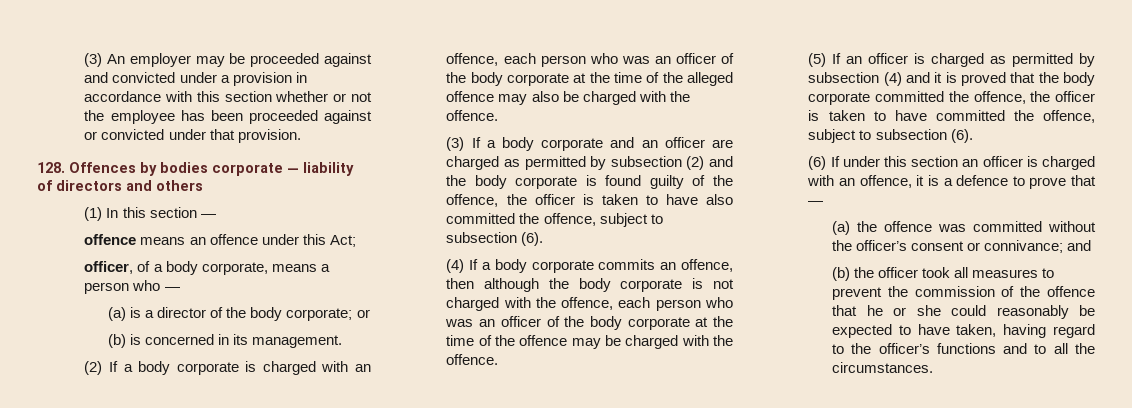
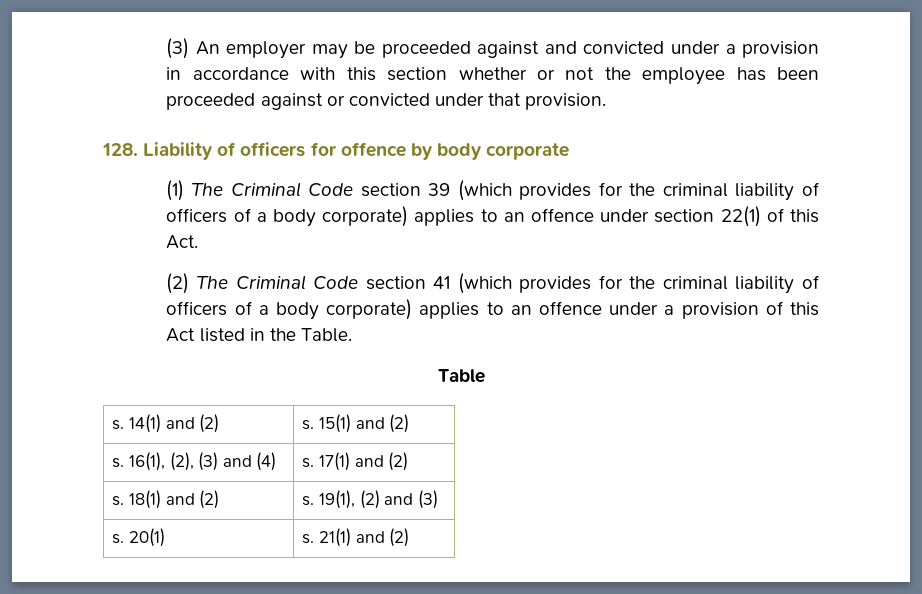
- 128. Offences by bodies corporate — liability of directors and others
- (1) In this section —
- offence means an offence under this Act;
- officer, of a body corporate, means a person who —
- (a) is a director of the body corporate; or
- (b) is concerned in its management.
- (2) If a body corporate is charged with an offence, each person who was an officer of the body corporate at the time of the alleged offence may also be charged with the offence.
- (3) If a body corporate and an officer are charged as permitted by subsection (2) and the body corporate is found guilty of the offence, the officer is taken to have also committed the offence, subject to subsection (6).
- (4) If a body corporate commits an offence, then although the body corporate is not charged with the offence, each person who was an officer of the body corporate at the time of the offence may be charged with the offence.
- (5) If an officer is charged as permitted by subsection (4) and it is proved that the body corporate committed the offence, the officer is taken to have committed the offence, subject to subsection (6).
- (6) If under this section an officer is charged with an offence, it is a defence to prove that —
- (a) the offence was committed without the officer’s consent or connivance; and
- (b) the officer took all measures to prevent the commission of the offence that he or she could reasonably be expected to have taken, having regard to the officer’s functions and to all the circumstances.
+ 128. Liability of officers for offence by body corporate
+ (1) The Criminal Code section 39 (which provides for the criminal liability of officers of a body corporate) applies to an offence under section 22(1) of this Act.
+ (2) The Criminal Code section 41 (which provides for the criminal liability of officers of a body corporate) applies to an offence under a provision of this Act listed in the Table.
+ Table
+ s. 14(1) and (2) | s. 15(1) and (2)
+ s. 16(1), (2), (3) and (4) | s. 17(1) and (2)
+ s. 18(1) and (2) | s. 19(1), (2) and (3)
+ s. 20(1) | s. 21(1) and (2)

